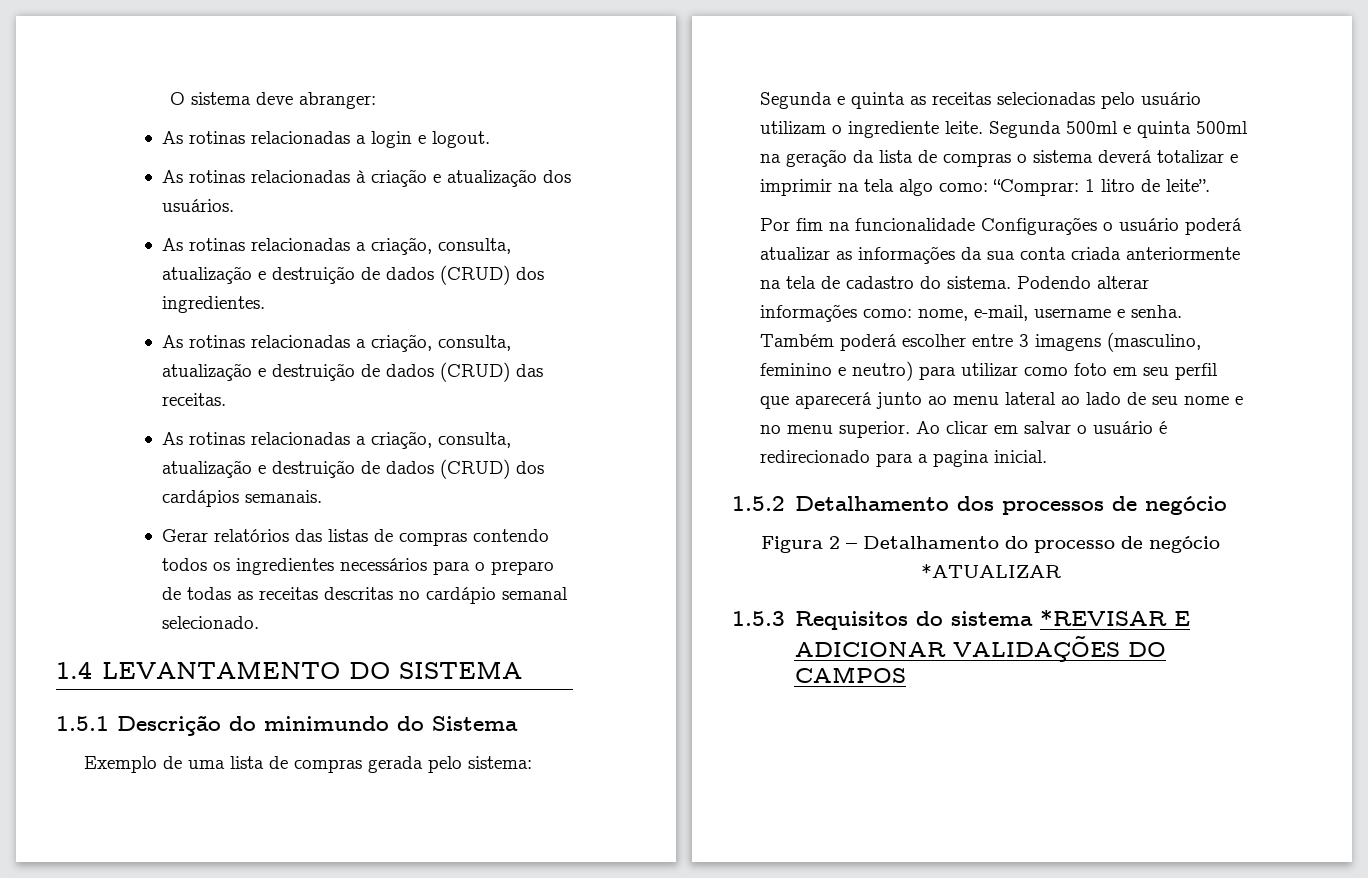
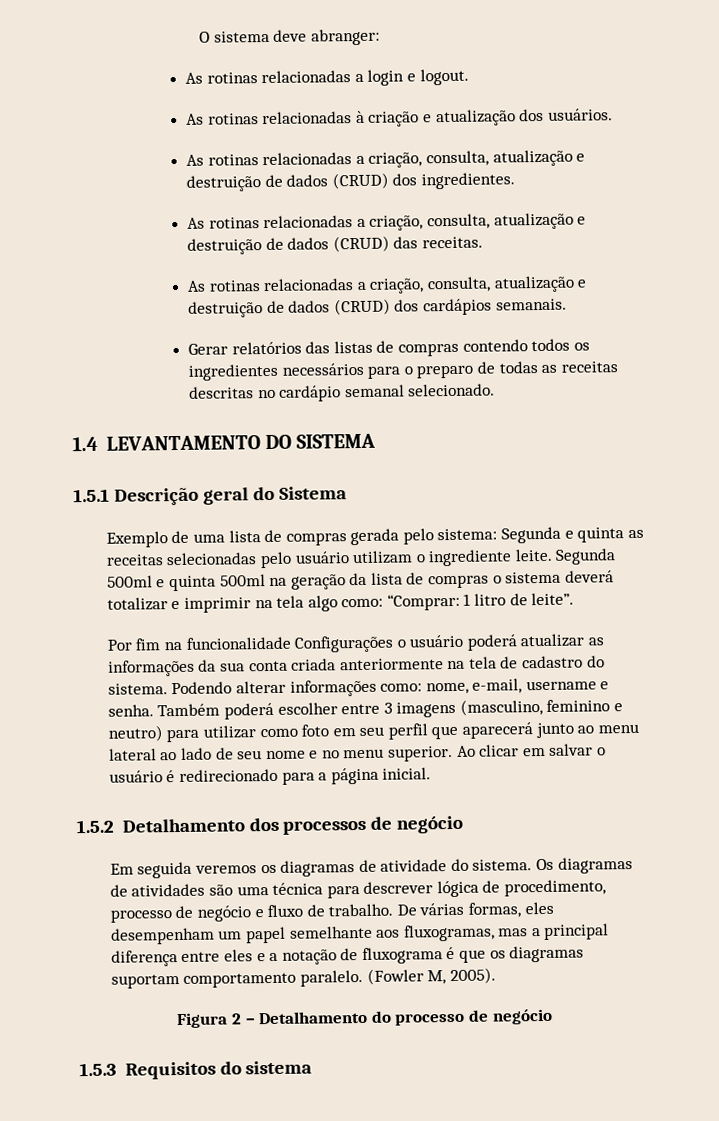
- 1.5.1 Descrição do minimundo do Sistema
+ 1.5.1 Descrição geral do Sistema
- Ao clicar em salvar o usuário é redirecionado para a pagina inicial.
+ Ao clicar em salvar o usuário é redirecionado para a página inicial.
+ Em seguida veremos os diagramas de atividade do sistema. Os diagramas de atividades são uma técnica para descrever lógica de procedimento, processo de negócio e fluxo de trabalho. De várias formas, eles desempenham um papel semelhante aos fluxogramas, mas a principal diferença entre eles e a notação de fluxograma é que os diagramas suportam comportamento paralelo. (Fowler M, 2005).
- Figura 2 – Detalhamento do processo de negócio *ATUALIZAR
+ Figura 2 – Detalhamento do processo de negócio
- 1.5.3 Requisitos do sistema *REVISAR E ADICIONAR VALIDAÇÕES DO CAMPOS
+ 1.5.3 Requisitos do sistema

